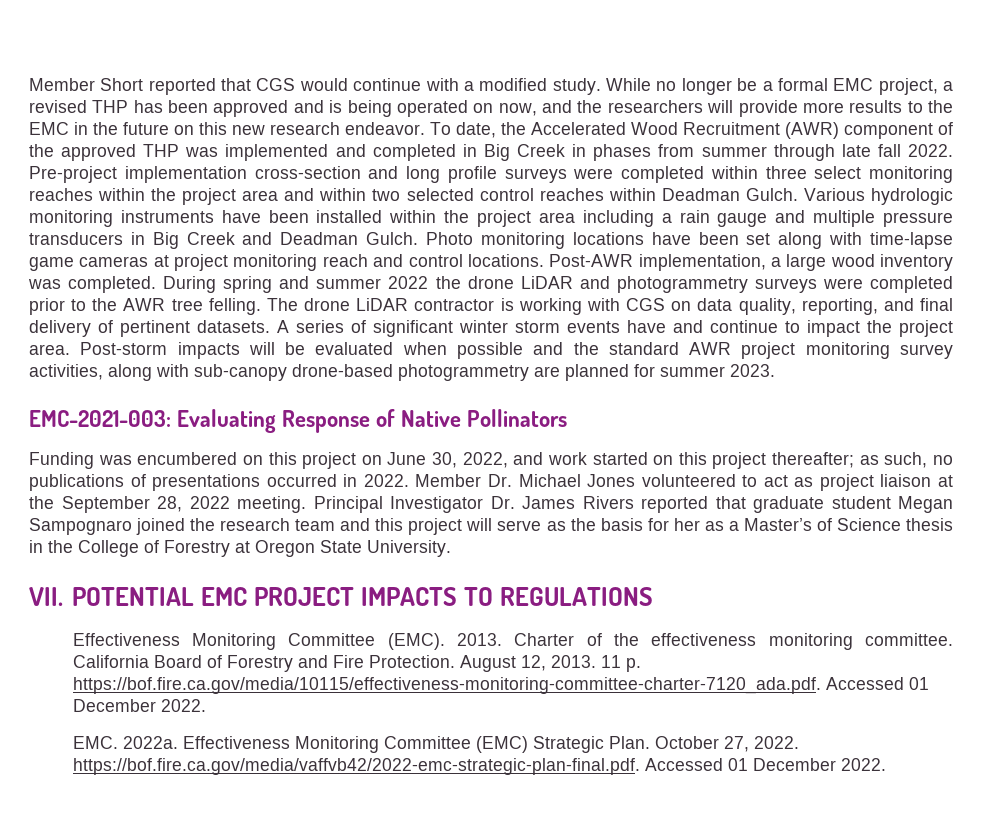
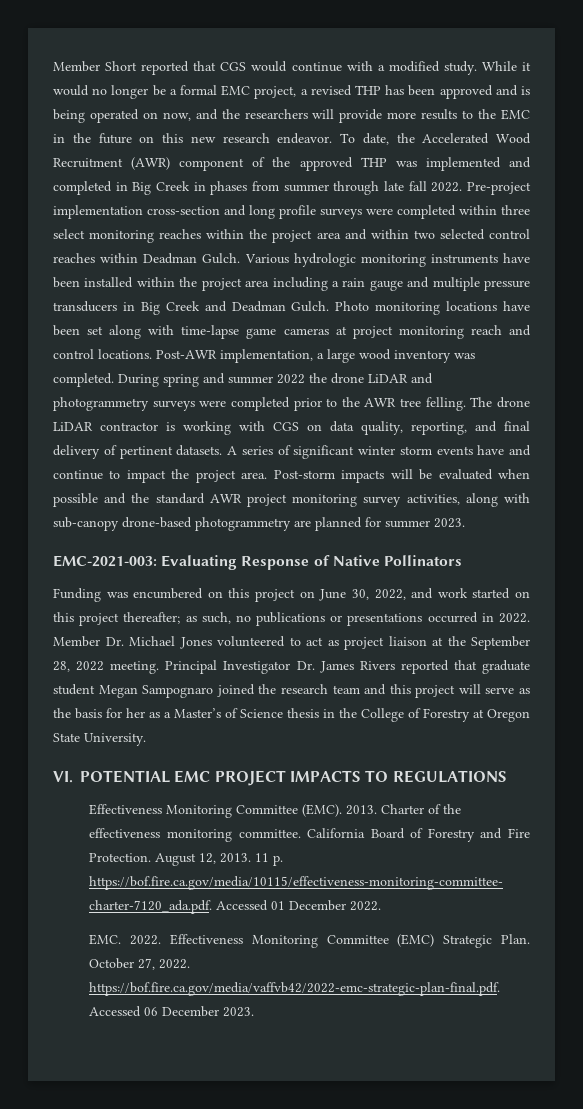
- While no longer be a formal EMC project, a revised THP has been approved and is being operated on now, and the researchers will provide more results to the EMC in the future on this new research endeavor.
+ While it would no longer be a formal EMC project, a revised THP has been approved and is being operated on now, and the researchers will provide more results to the EMC in the future on this new research endeavor.
- Funding was encumbered on this project on June 30, 2022, and work started on this project thereafter; as such, no publications of presentations occurred in 2022.
+ Funding was encumbered on this project on June 30, 2022, and work started on this project thereafter; as such, no publications or presentations occurred in 2022.
- VII. POTENTIAL EMC PROJECT IMPACTS TO REGULATIONS
+ VI. POTENTIAL EMC PROJECT IMPACTS TO REGULATIONS
- EMC. 2022a.
+ EMC. 2022.
- October 27, 2022. https://bof.fire.ca.gov/media/vaffvb42/2022-emc-strategic-plan-final.pdf. Accessed 01 December 2022.
+ October 27, 2022. https://bof.fire.ca.gov/media/vaffvb42/2022-emc-strategic-plan-final.pdf. Accessed 06 December 2023.

